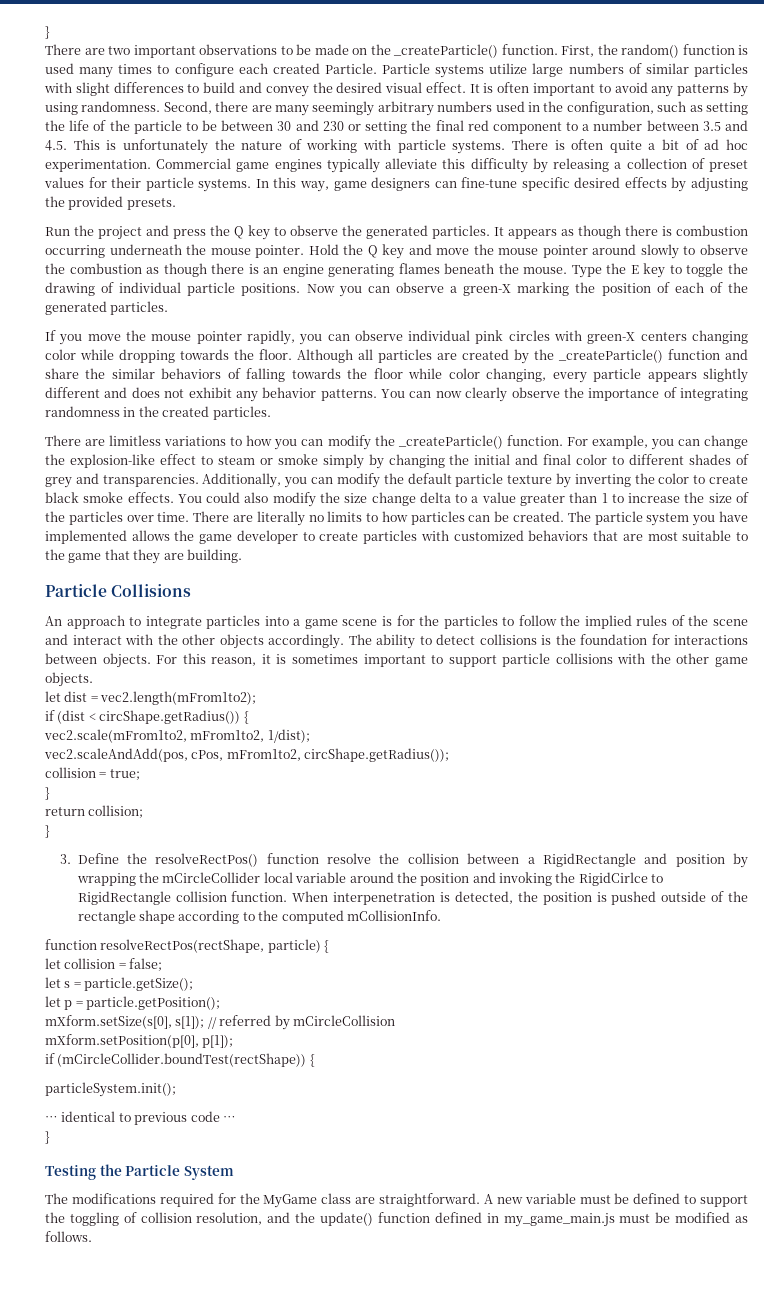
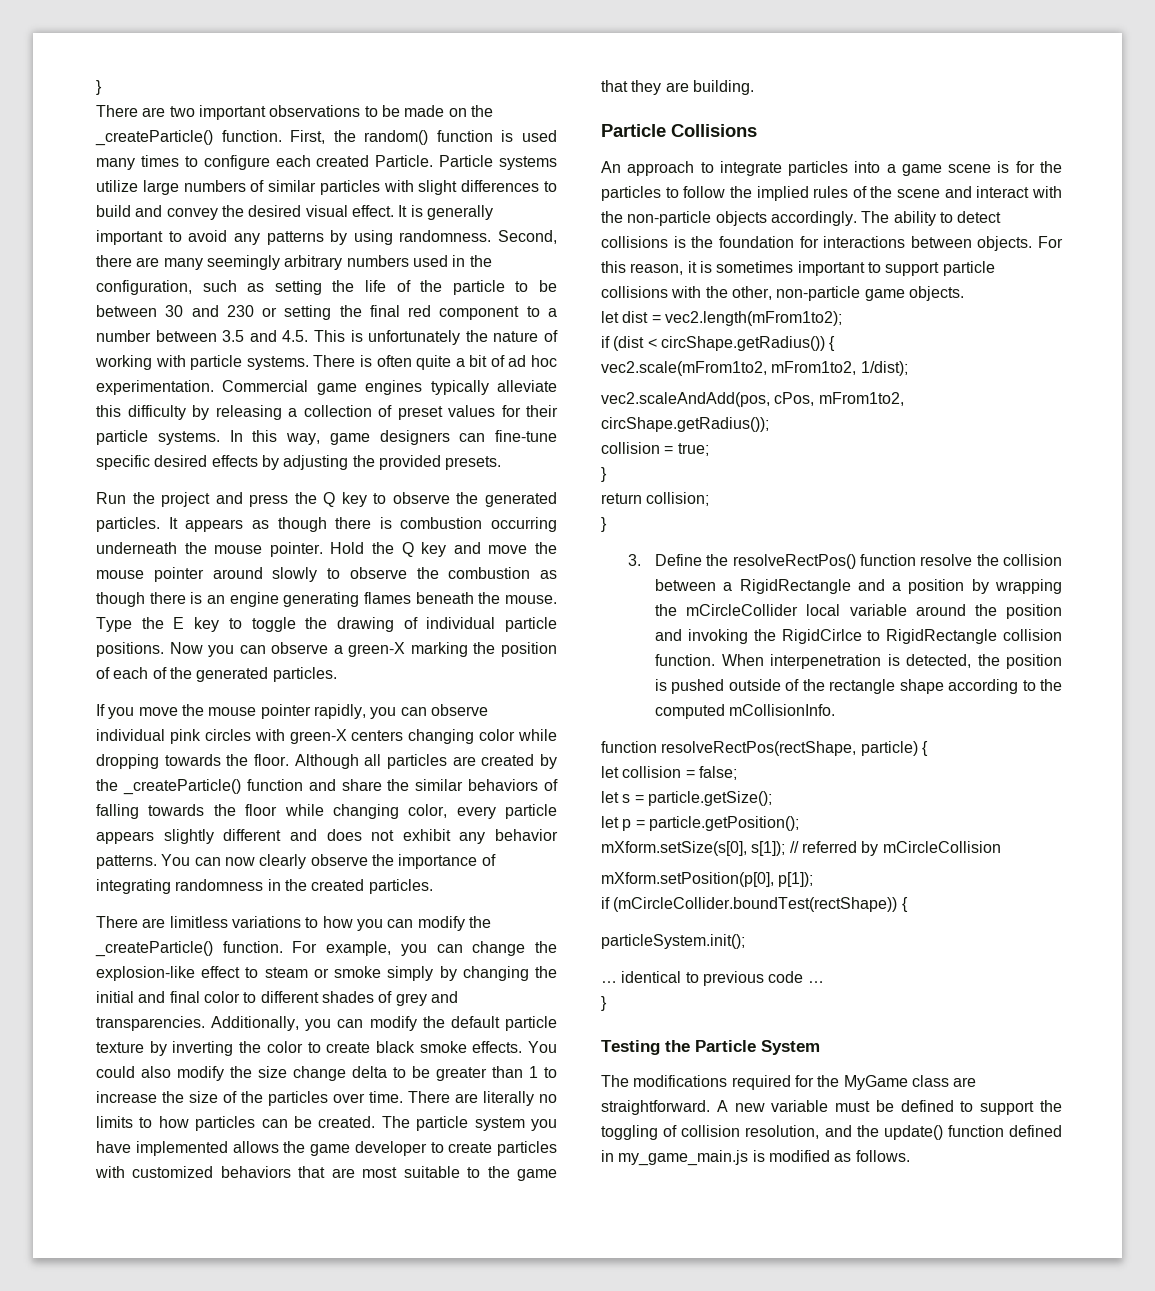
- It is often important to avoid any patterns by using randomness.
+ It is generally important to avoid any patterns by using randomness.
- Although all particles are created by the _createParticle() function and share the similar behaviors of falling towards the floor while color changing, every particle appears slightly different and does not exhibit any behavior patterns.
+ Although all particles are created by the _createParticle() function and share the similar behaviors of falling towards the floor while changing color, every particle appears slightly different and does not exhibit any behavior patterns.
- You could also modify the size change delta to a value greater than 1 to increase the size of the particles over time.
+ You could also modify the size change delta to be greater than 1 to increase the size of the particles over time.
- An approach to integrate particles into a game scene is for the particles to follow the implied rules of the scene and interact with the other objects accordingly.
+ An approach to integrate particles into a game scene is for the particles to follow the implied rules of the scene and interact with the non-particle objects accordingly.
- For this reason, it is sometimes important to support particle collisions with the other game objects.
+ For this reason, it is sometimes important to support particle collisions with the other, non-particle game objects.
- 3. Define the resolveRectPos() function resolve the collision between a RigidRectangle and position by wrapping the mCircleCollider local variable around the position and invoking the RigidCirlce to RigidRectangle collision function.
+ 3. Define the resolveRectPos() function resolve the collision between a RigidRectangle and a position by wrapping the mCircleCollider local variable around the position and invoking the RigidCirlce to RigidRectangle collision function.
- A new variable must be defined to support the toggling of collision resolution, and the update() function defined in my_game_main.js must be modified as follows.
+ A new variable must be defined to support the toggling of collision resolution, and the update() function defined in my_game_main.js is modified as follows.

